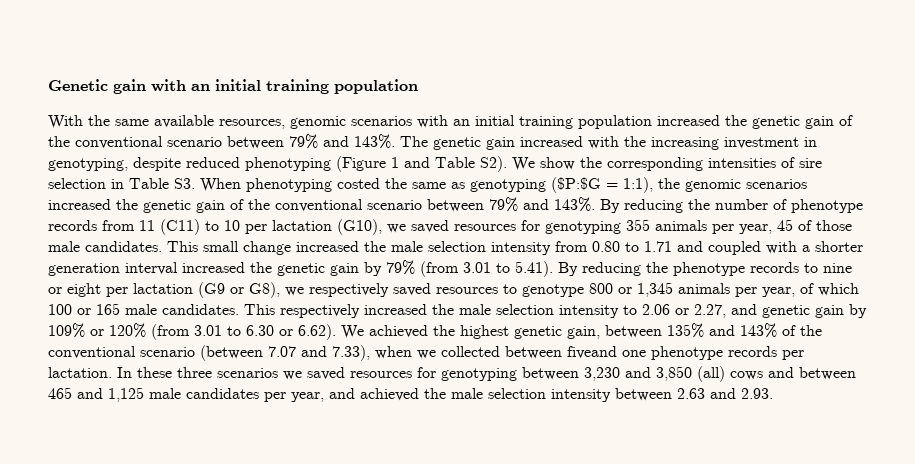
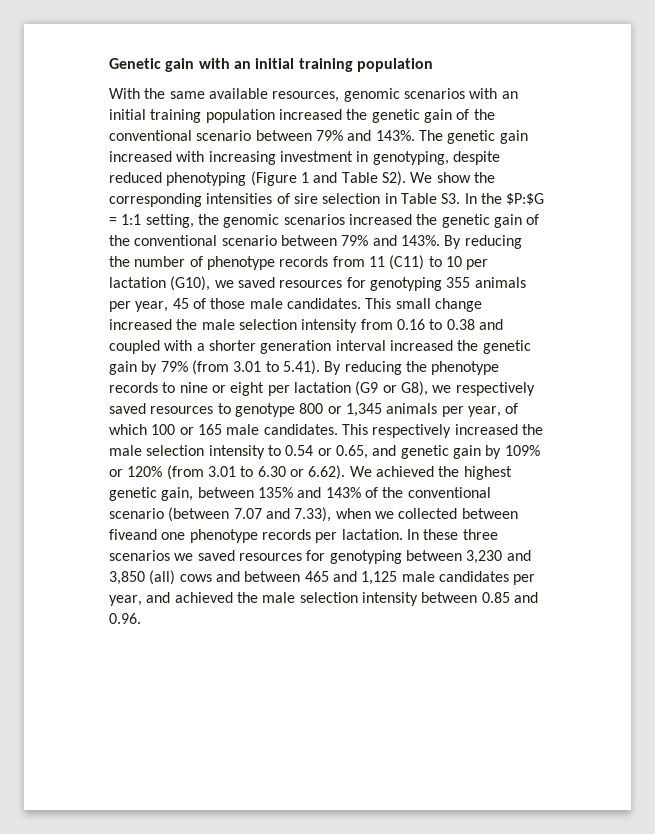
- The genetic gain increased with the increasing investment in genotyping, despite reduced phenotyping (Figure 1 and Table S2). We show the corresponding intensities of sire selection in Table S3. When phenotyping costed the same as genotyping ($P:$G = 1:1), the genomic scenarios increased the genetic gain of the conventional scenario between 79% and 143%.
+ The genetic gain increased with increasing investment in genotyping, despite reduced phenotyping (Figure 1 and Table S2). We show the corresponding intensities of sire selection in Table S3. In the $P:$G = 1:1 setting, the genomic scenarios increased the genetic gain of the conventional scenario between 79% and 143%.
- This small change increased the male selection intensity from 0.80 to 1.71 and coupled with a shorter generation interval increased the genetic gain by 79% (from 3.01 to 5.41). By reducing the phenotype records to nine or eight per lactation (G9 or G8), we respectively saved resources to genotype 800 or 1,345 animals per year, of which 100 or 165 male candidates.
+ This small change increased the male selection intensity from 0.16 to 0.38 and coupled with a shorter generation interval increased the genetic gain by 79% (from 3.01 to 5.41). By reducing the phenotype records to nine or eight per lactation (G9 or G8), we respectively saved resources to genotype 800 or 1,345 animals per year, of which 100 or 165 male candidates.
- This respectively increased the male selection intensity to 2.06 or 2.27, and genetic gain by 109% or 120% (from 3.01 to 6.30 or 6.62). We achieved the highest genetic gain, between 135% and 143% of the conventional scenario (between 7.07 and 7.33), when we collected between fiveand one phenotype records per lactation.
+ This respectively increased the male selection intensity to 0.54 or 0.65, and genetic gain by 109% or 120% (from 3.01 to 6.30 or 6.62). We achieved the highest genetic gain, between 135% and 143% of the conventional scenario (between 7.07 and 7.33), when we collected between fiveand one phenotype records per lactation.
- In these three scenarios we saved resources for genotyping between 3,230 and 3,850 (all) cows and between 465 and 1,125 male candidates per year, and achieved the male selection intensity between 2.63 and 2.93.
+ In these three scenarios we saved resources for genotyping between 3,230 and 3,850 (all) cows and between 465 and 1,125 male candidates per year, and achieved the male selection intensity between 0.85 and 0.96.

